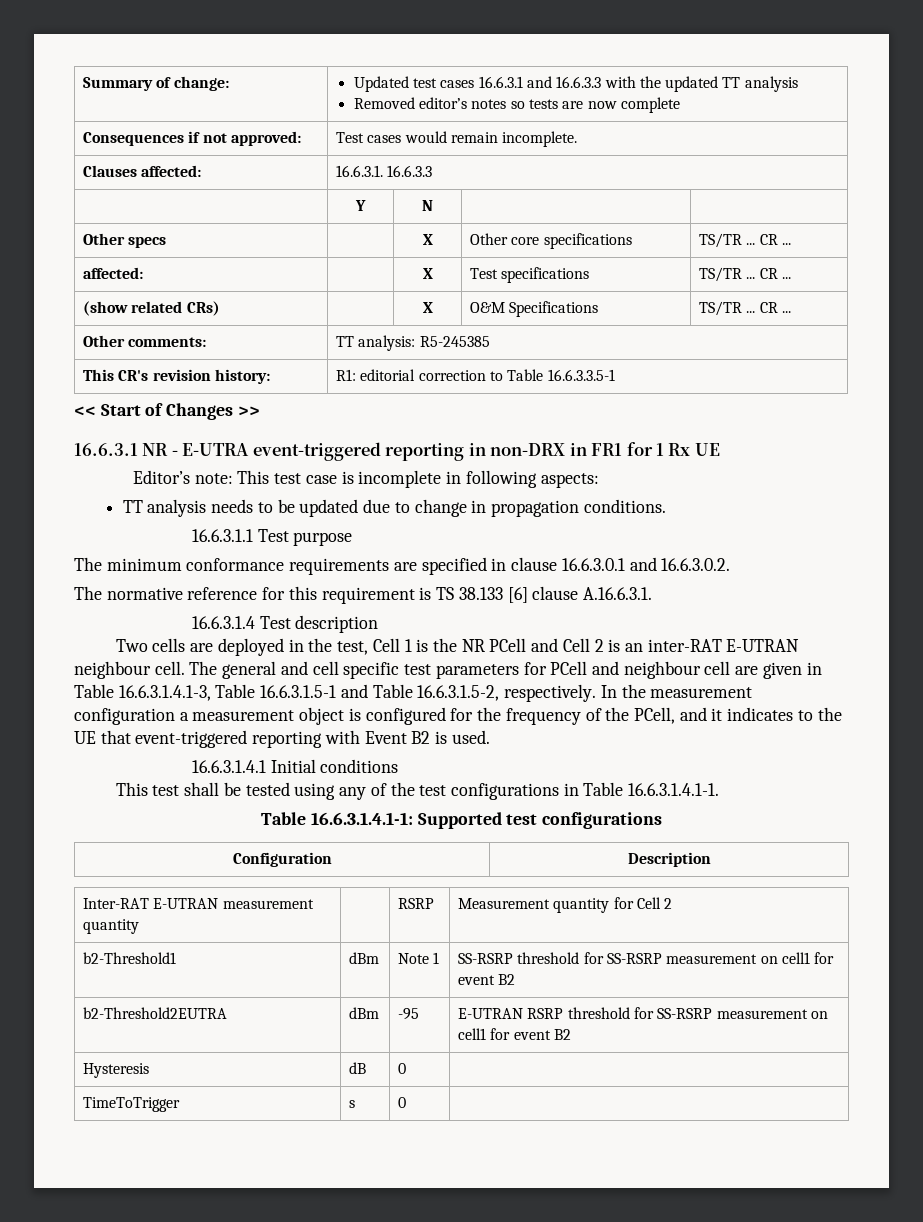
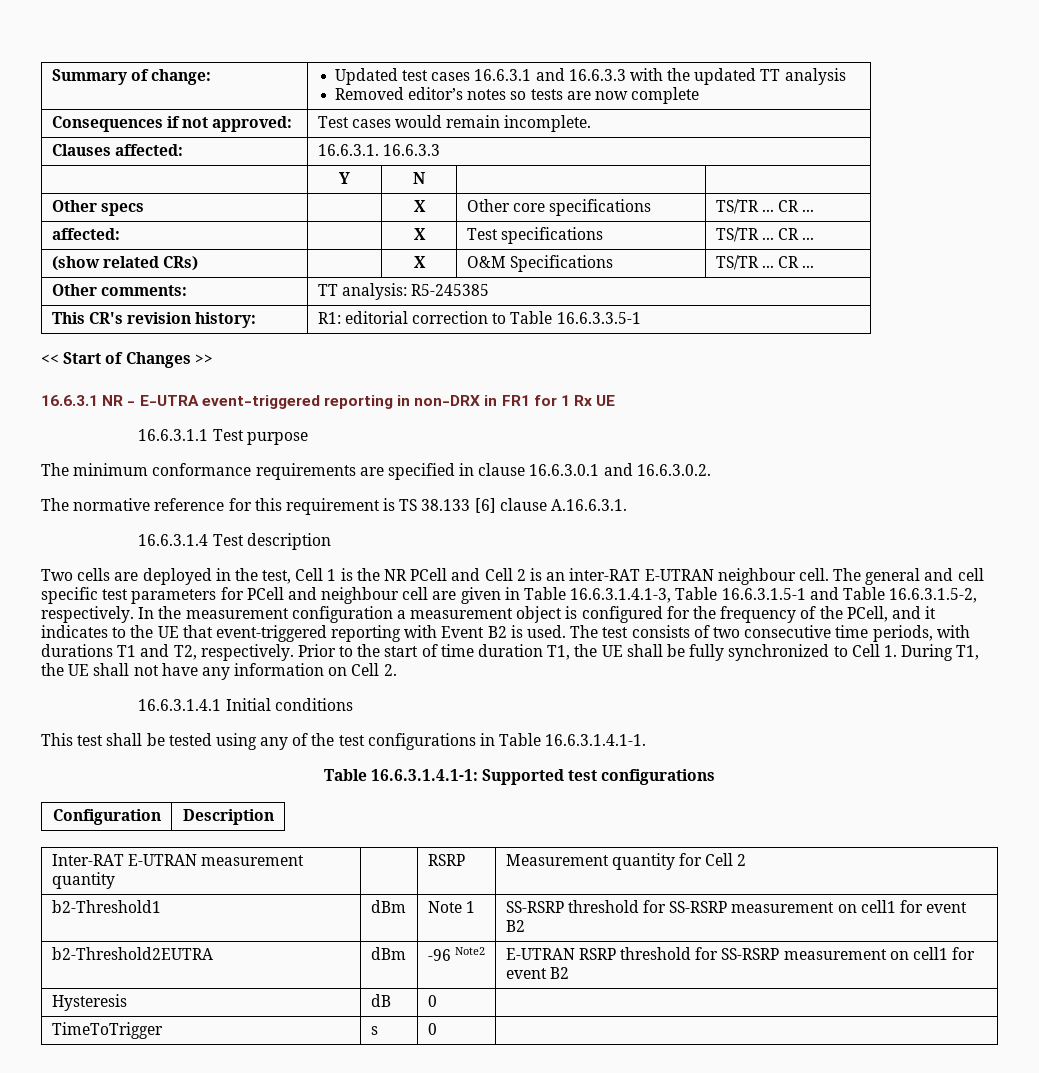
- Editor’s note: This test case is incomplete in following aspects:
- TT analysis needs to be updated due to change in propagation conditions.
+ The test consists of two consecutive time periods, with durations T1 and T2, respectively. Prior to the start of time duration T1, the UE shall be fully synchronized to Cell 1. During T1, the UE shall not have any information on Cell 2.
- b2-Threshold2EUTRA | dBm | -95 | E-UTRAN RSRP threshold for SS-RSRP measurement on cell1 for event B2
+ b2-Threshold2EUTRA | dBm | -96 Note2 | E-UTRAN RSRP threshold for SS-RSRP measurement on cell1 for event B2

